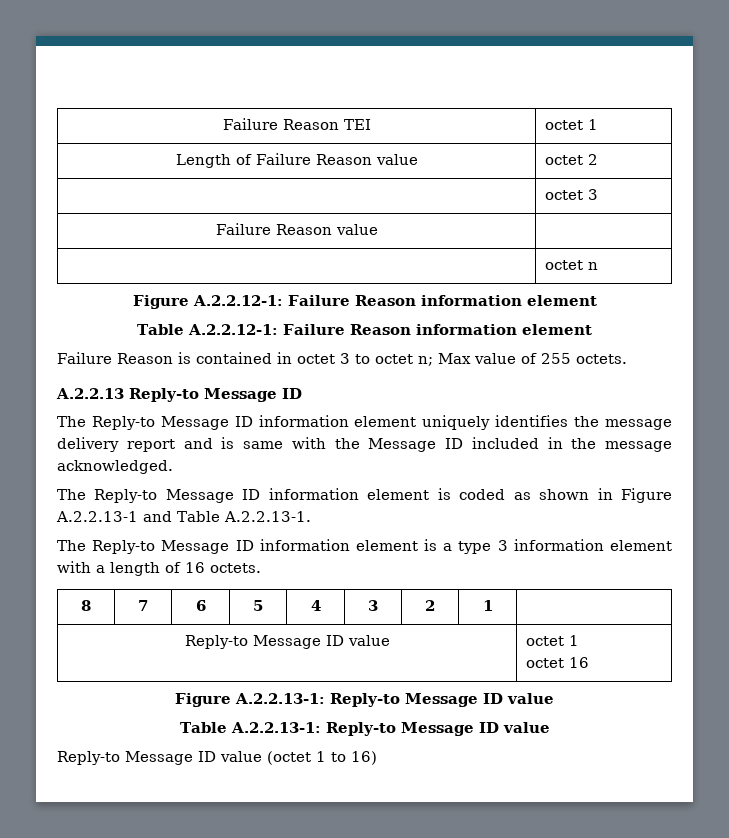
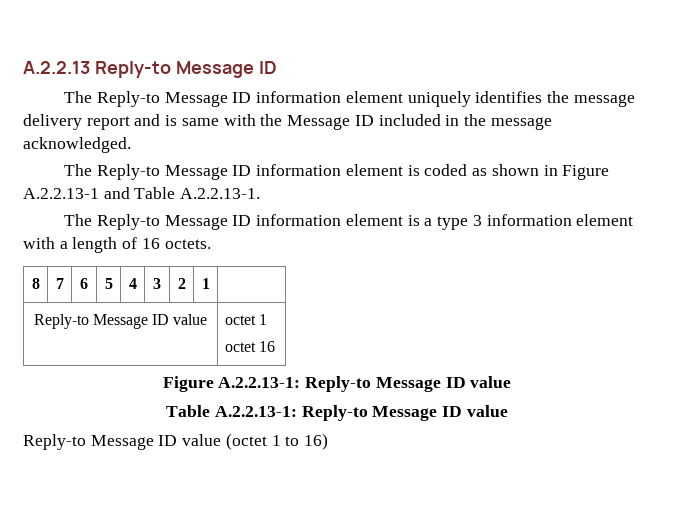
- Failure Reason TEI | octet 1
- Length of Failure Reason value | octet 2
- | octet 3
- Failure Reason value |
- | octet n
- Figure A.2.2.12-1: Failure Reason information element
- Table A.2.2.12-1: Failure Reason information element
- Failure Reason is contained in octet 3 to octet n; Max value of 255 octets.

